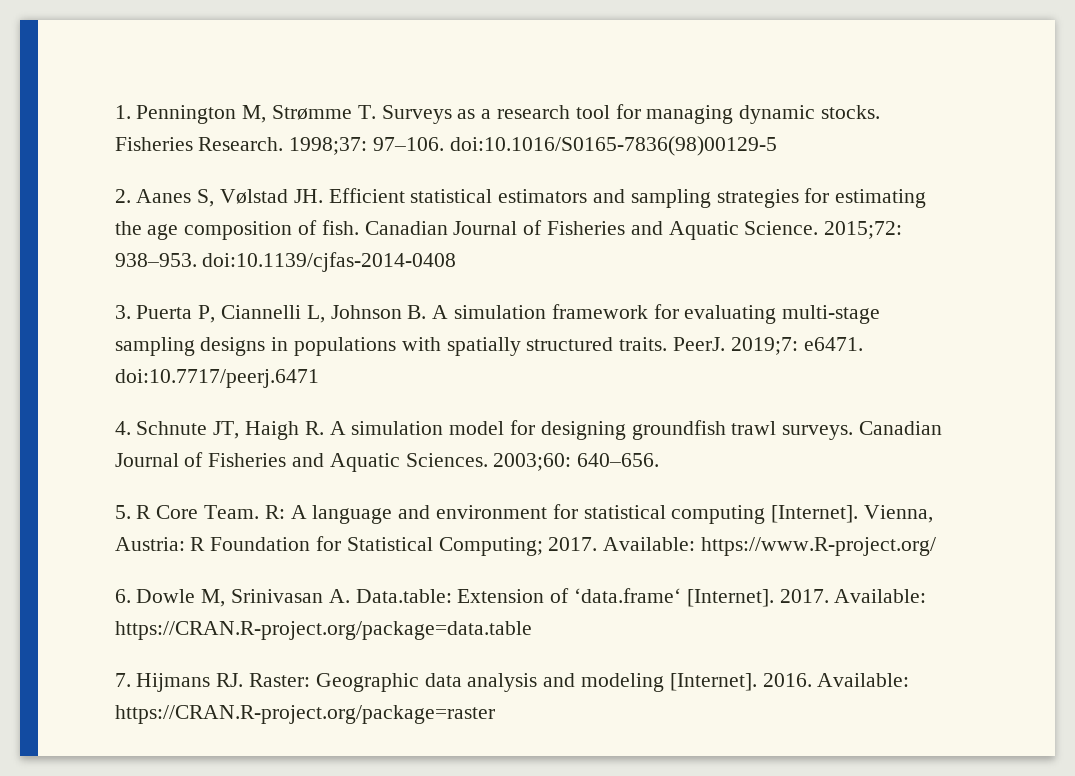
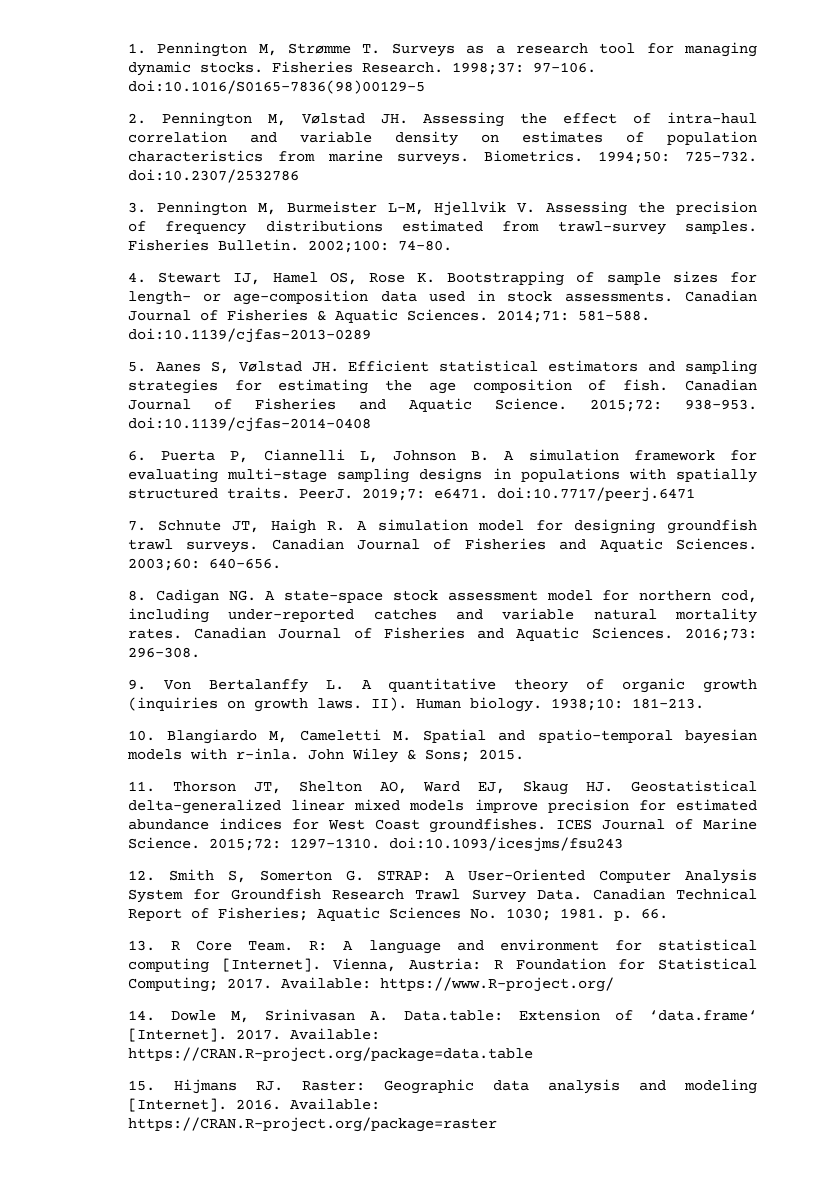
- 2. Aanes S, Vølstad JH. Efficient statistical estimators and sampling strategies for estimating the age composition of fish.
+ 2. Pennington M, Vølstad JH. Assessing the effect of intra-haul correlation and variable density on estimates of population characteristics from marine surveys. Biometrics. 1994;50: 725–732. doi:10.2307/2532786
+ 3. Pennington M, Burmeister L-M, Hjellvik V. Assessing the precision of frequency distributions estimated from trawl-survey samples. Fisheries Bulletin. 2002;100: 74–80.
+ 4. Stewart IJ, Hamel OS, Rose K. Bootstrapping of sample sizes for length- or age-composition data used in stock assessments. Canadian Journal of Fisheries & Aquatic Sciences. 2014;71: 581–588. doi:10.1139/cjfas-2013-0289
+ 5. Aanes S, Vølstad JH. Efficient statistical estimators and sampling strategies for estimating the age composition of fish.
- 3. Puerta P, Ciannelli L, Johnson B. A simulation framework for evaluating multi-stage sampling designs in populations with spatially structured traits.
+ 6. Puerta P, Ciannelli L, Johnson B. A simulation framework for evaluating multi-stage sampling designs in populations with spatially structured traits.
- 4. Schnute JT, Haigh R. A simulation model for designing groundfish trawl surveys.
+ 7. Schnute JT, Haigh R. A simulation model for designing groundfish trawl surveys.
- 5. R Core Team.
+ 8. Cadigan NG. A state-space stock assessment model for northern cod, including under-reported catches and variable natural mortality rates. Canadian Journal of Fisheries and Aquatic Sciences. 2016;73: 296–308.
+ 9. Von Bertalanffy L. A quantitative theory of organic growth (inquiries on growth laws. II). Human biology. 1938;10: 181–213.
+ 10. Blangiardo M, Cameletti M. Spatial and spatio-temporal bayesian models with r-inla. John Wiley & Sons; 2015.
+ 11. Thorson JT, Shelton AO, Ward EJ, Skaug HJ. Geostatistical delta-generalized linear mixed models improve precision for estimated abundance indices for West Coast groundfishes. ICES Journal of Marine Science. 2015;72: 1297–1310. doi:10.1093/icesjms/fsu243
+ 12. Smith S, Somerton G. STRAP: A User-Oriented Computer Analysis System for Groundfish Research Trawl Survey Data. Canadian Technical Report of Fisheries; Aquatic Sciences No. 1030; 1981. p. 66.
+ 13. R Core Team.
- 6. Dowle M, Srinivasan A. Data.table: Extension of ‘data.frame‘ [Internet].
+ 14. Dowle M, Srinivasan A. Data.table: Extension of ‘data.frame‘ [Internet].
- 7. Hijmans RJ. Raster: Geographic data analysis and modeling [Internet].
+ 15. Hijmans RJ. Raster: Geographic data analysis and modeling [Internet].

